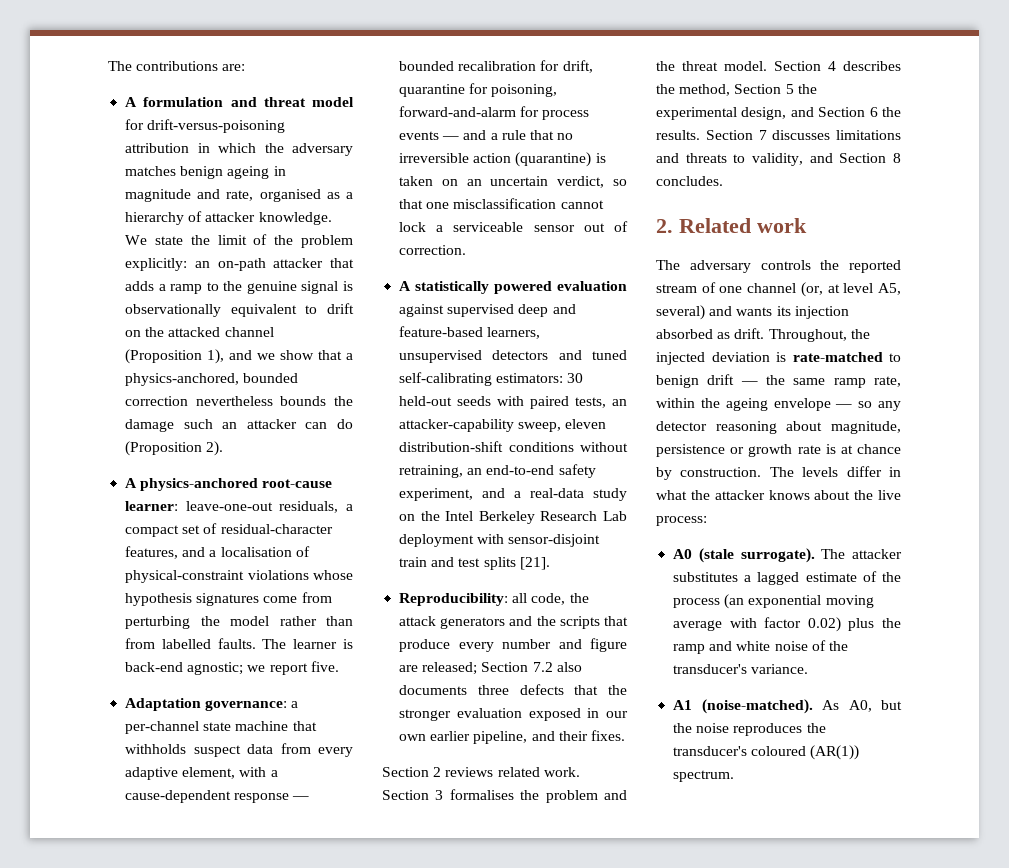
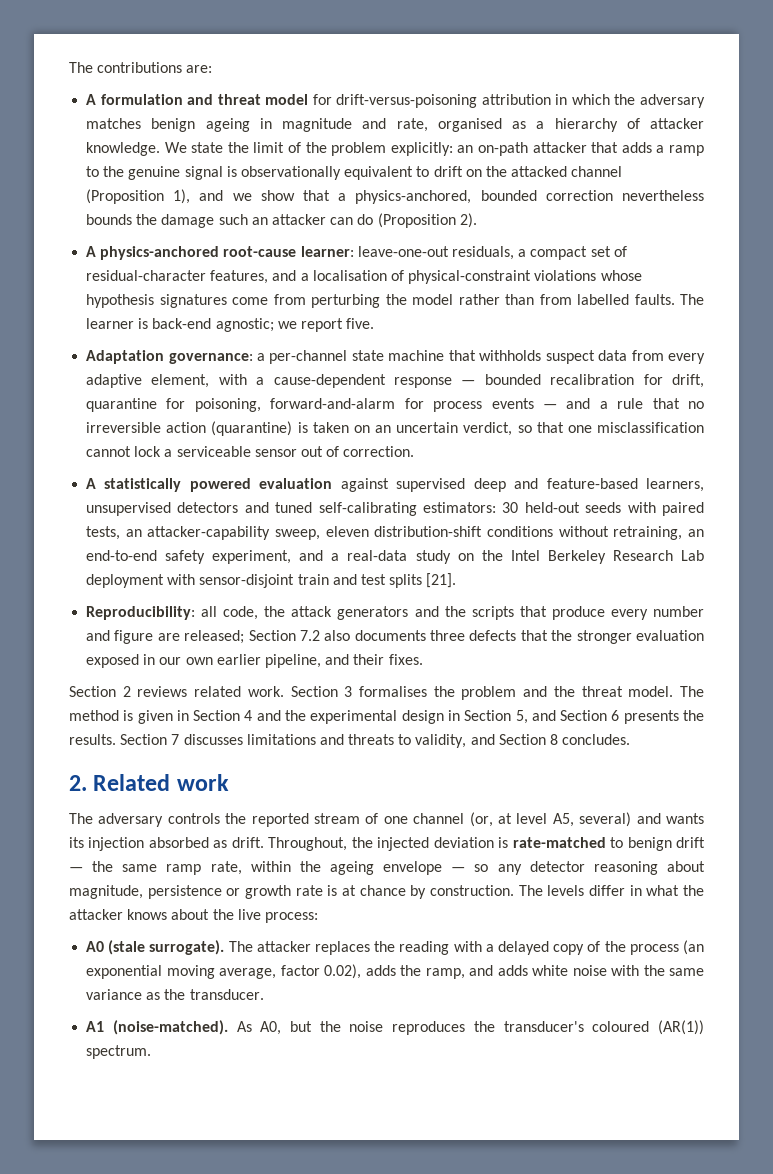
- Section 4 describes the method, Section 5 the experimental design, and Section 6 the results.
+ The method is given in Section 4 and the experimental design in Section 5, and Section 6 presents the results.
- The attacker substitutes a lagged estimate of the process (an exponential moving average with factor 0.02) plus the ramp and white noise of the transducer's variance.
+ The attacker replaces the reading with a delayed copy of the process (an exponential moving average, factor 0.02), adds the ramp, and adds white noise with the same variance as the transducer.

